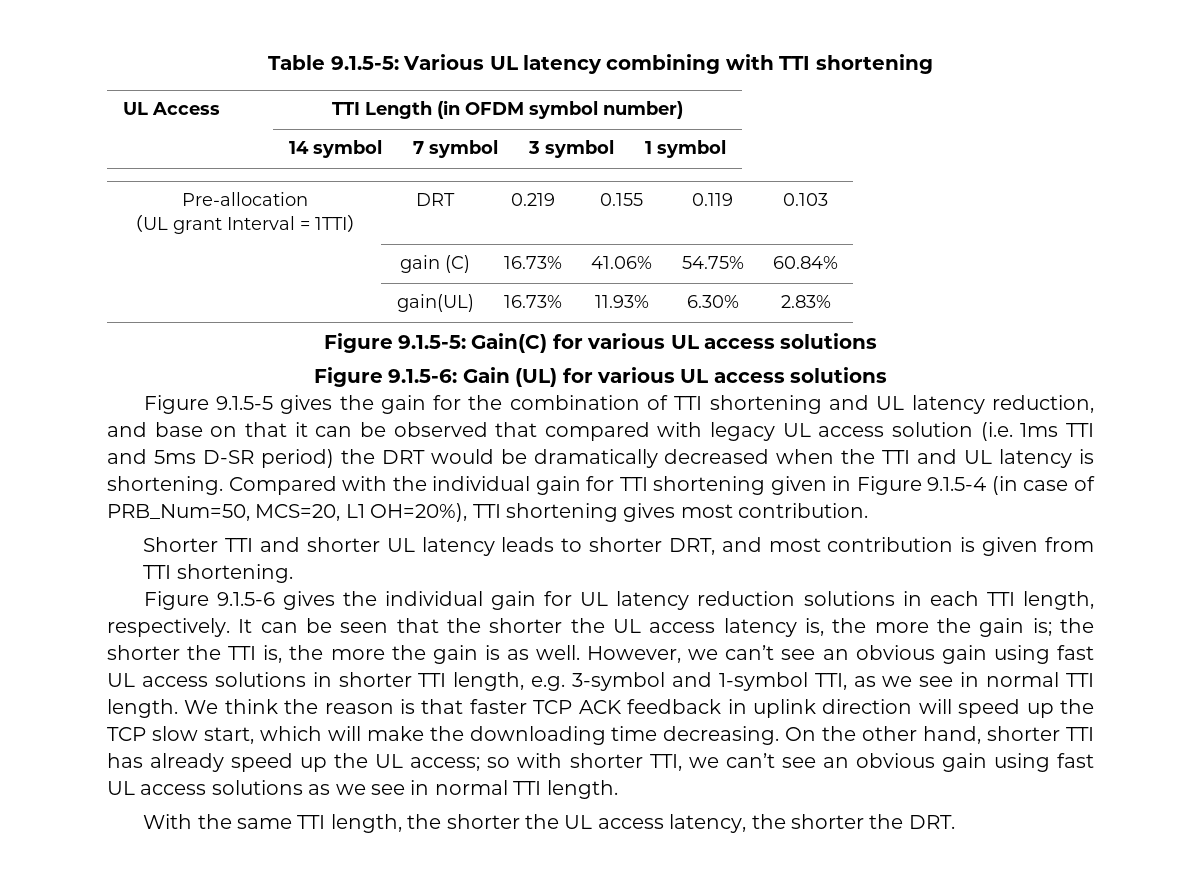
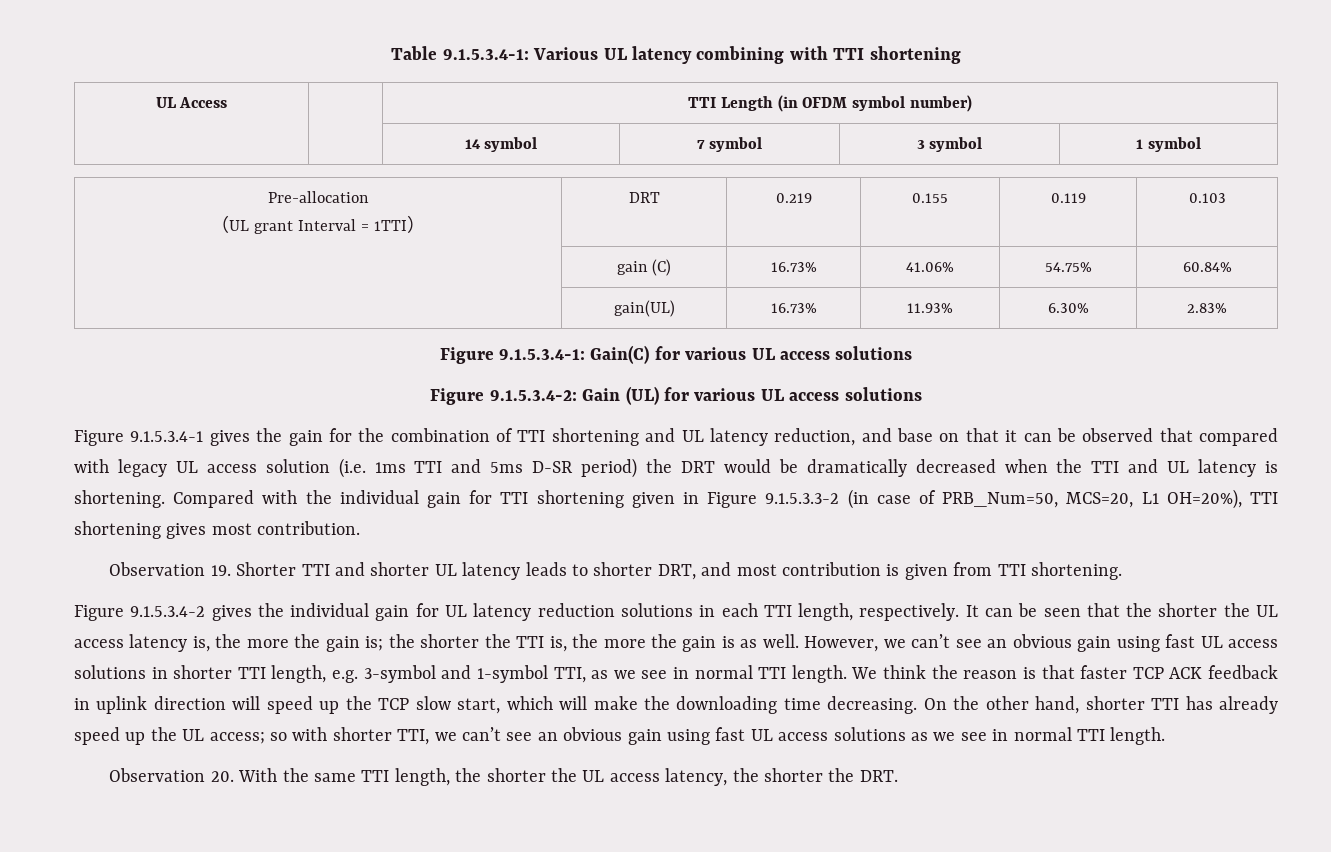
- Table 9.1.5-5: Various UL latency combining with TTI shortening
+ Table 9.1.5.3.4-1: Various UL latency combining with TTI shortening
- Figure 9.1.5-5: Gain(C) for various UL access solutions
+ Figure 9.1.5.3.4-1: Gain(C) for various UL access solutions
- Figure 9.1.5-6: Gain (UL) for various UL access solutions
+ Figure 9.1.5.3.4-2: Gain (UL) for various UL access solutions
- Figure 9.1.5-5 gives the gain for the combination of TTI shortening and UL latency reduction, and base on that it can be observed that compared with legacy UL access solution (i.e. 1ms TTI and 5ms D-SR period) the DRT would be dramatically decreased when the TTI and UL latency is shortening.
+ Figure 9.1.5.3.4-1 gives the gain for the combination of TTI shortening and UL latency reduction, and base on that it can be observed that compared with legacy UL access solution (i.e. 1ms TTI and 5ms D-SR period) the DRT would be dramatically decreased when the TTI and UL latency is shortening.
- Compared with the individual gain for TTI shortening given in Figure 9.1.5-4 (in case of PRB_Num=50, MCS=20, L1 OH=20%), TTI shortening gives most contribution.
+ Compared with the individual gain for TTI shortening given in Figure 9.1.5.3.3-2 (in case of PRB_Num=50, MCS=20, L1 OH=20%), TTI shortening gives most contribution.
- Shorter TTI and shorter UL latency leads to shorter DRT, and most contribution is given from TTI shortening.
+ Observation 19. Shorter TTI and shorter UL latency leads to shorter DRT, and most contribution is given from TTI shortening.
- Figure 9.1.5-6 gives the individual gain for UL latency reduction solutions in each TTI length, respectively.
+ Figure 9.1.5.3.4-2 gives the individual gain for UL latency reduction solutions in each TTI length, respectively.
- With the same TTI length, the shorter the UL access latency, the shorter the DRT.
+ Observation 20. With the same TTI length, the shorter the UL access latency, the shorter the DRT.

